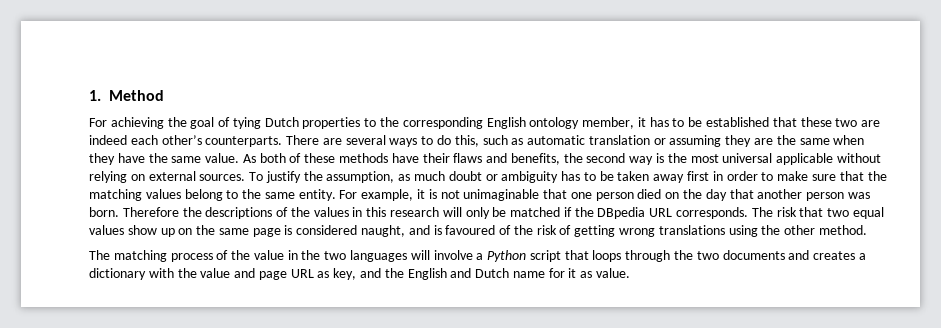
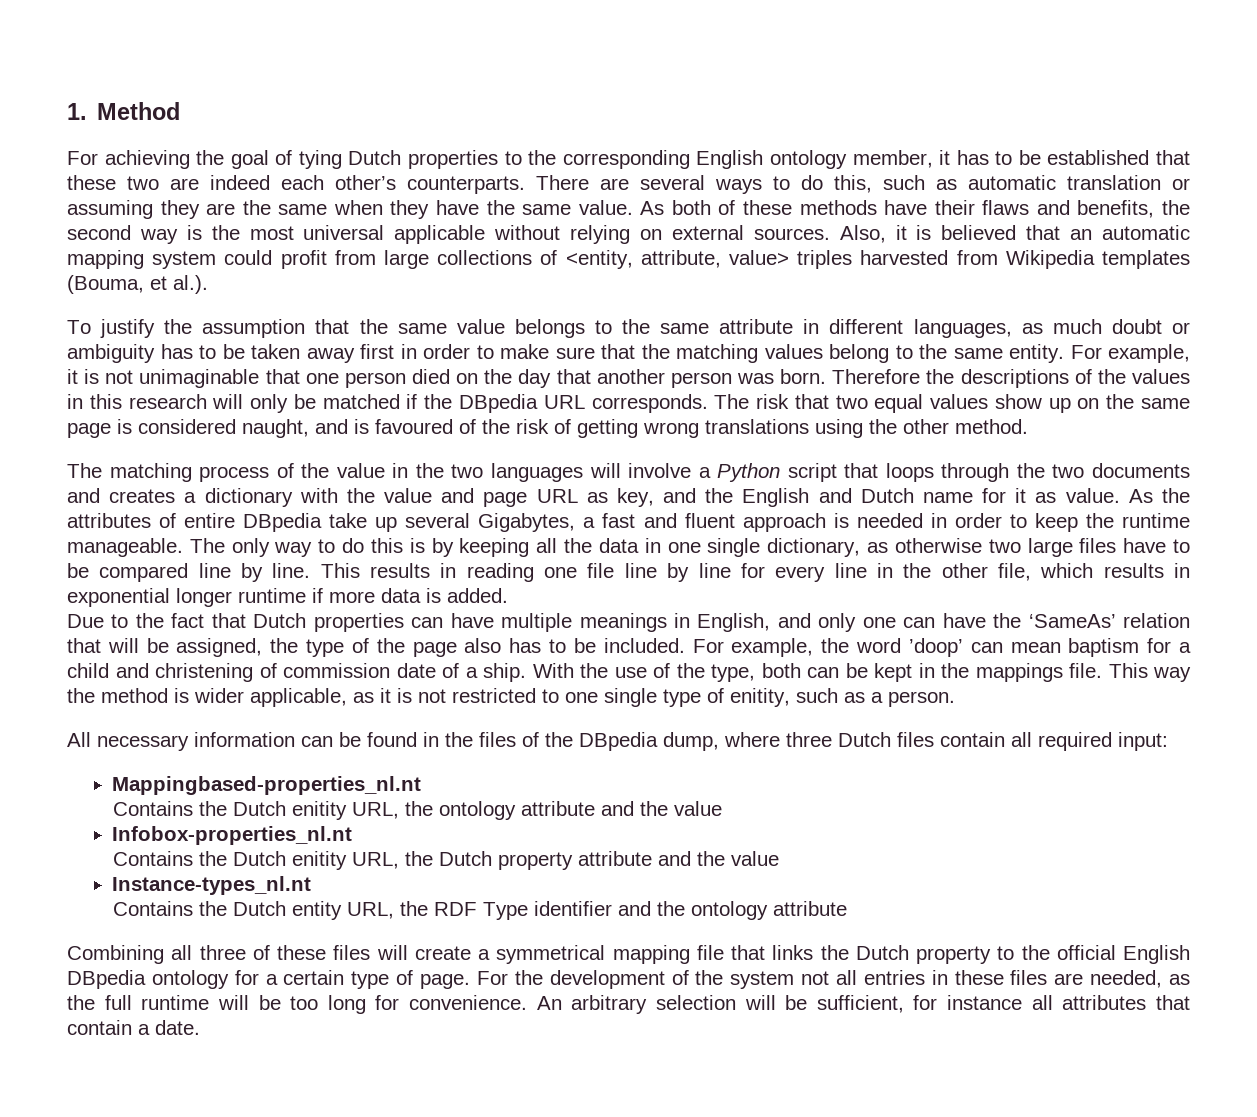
- To justify the assumption, as much doubt or ambiguity has to be taken away first in order to make sure that the matching values belong to the same entity.
+ Also, it is believed that an automatic mapping system could profit from large collections of <entity, attribute, value> triples harvested from Wikipedia templates (Bouma, et al.).
+ To justify the assumption that the same value belongs to the same attribute in different languages, as much doubt or ambiguity has to be taken away first in order to make sure that the matching values belong to the same entity.
+ As the attributes of entire DBpedia take up several Gigabytes, a fast and fluent approach is needed in order to keep the runtime manageable. The only way to do this is by keeping all the data in one single dictionary, as otherwise two large files have to be compared line by line. This results in reading one file line by line for every line in the other file, which results in exponential longer runtime if more data is added.
+ Due to the fact that Dutch properties can have multiple meanings in English, and only one can have the ‘SameAs’ relation that will be assigned, the type of the page also has to be included. For example, the word ’doop’ can mean baptism for a child and christening of commission date of a ship. With the use of the type, both can be kept in the mappings file. This way the method is wider applicable, as it is not restricted to one single type of enitity, such as a person.
+ All necessary information can be found in the files of the DBpedia dump, where three Dutch files contain all required input:
+ Mappingbased-properties_nl.nt
+ Contains the Dutch enitity URL, the ontology attribute and the value
+ Infobox-properties_nl.nt
+ Contains the Dutch enitity URL, the Dutch property attribute and the value
+ Instance-types_nl.nt
+ Contains the Dutch entity URL, the RDF Type identifier and the ontology attribute
+ Combining all three of these files will create a symmetrical mapping file that links the Dutch property to the official English DBpedia ontology for a certain type of page. For the development of the system not all entries in these files are needed, as the full runtime will be too long for convenience. An arbitrary selection will be sufficient, for instance all attributes that contain a date.

